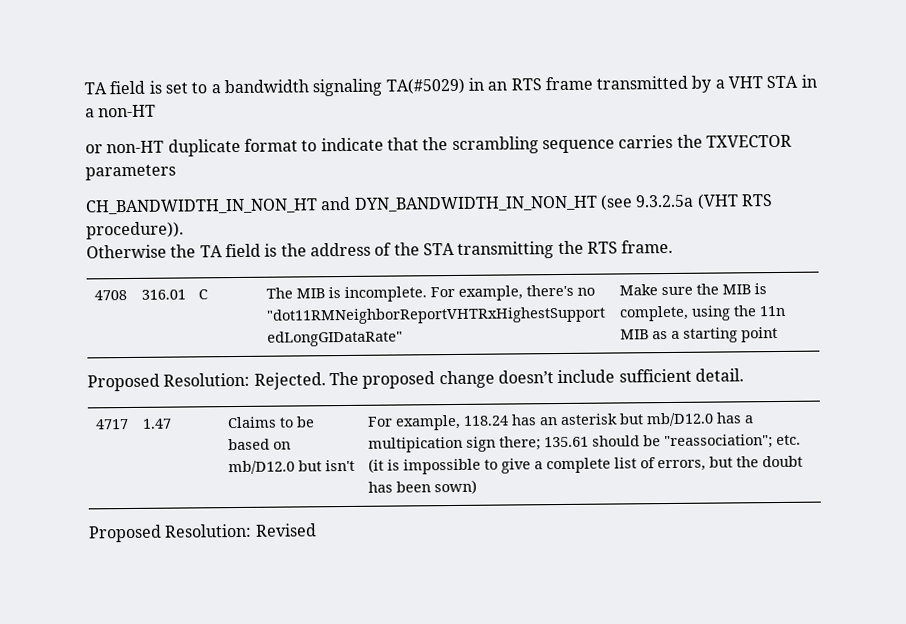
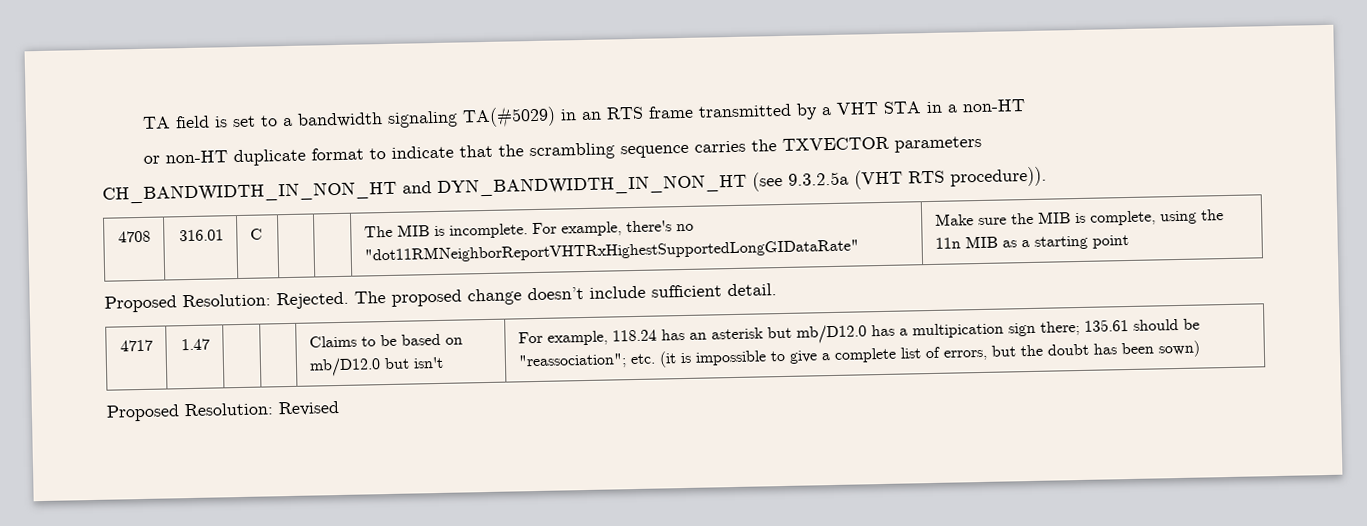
- Otherwise the TA field is the address of the STA transmitting the RTS frame.

